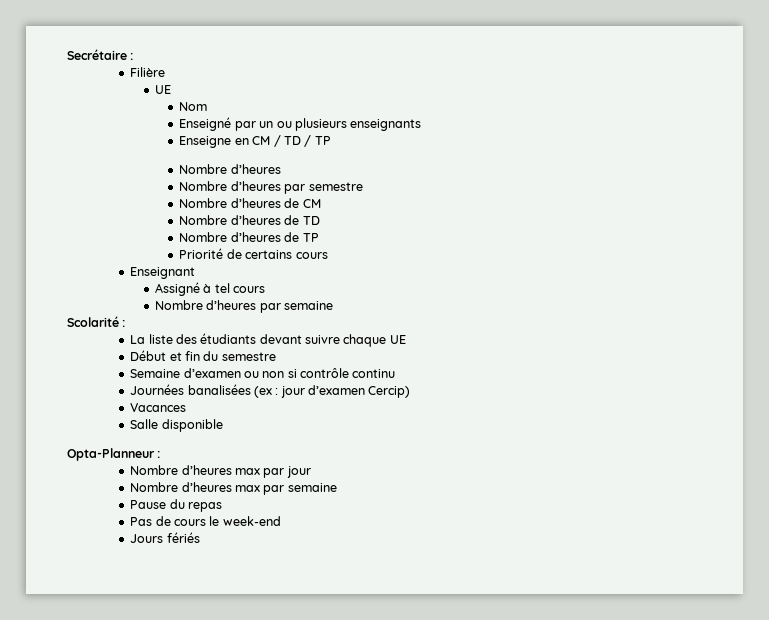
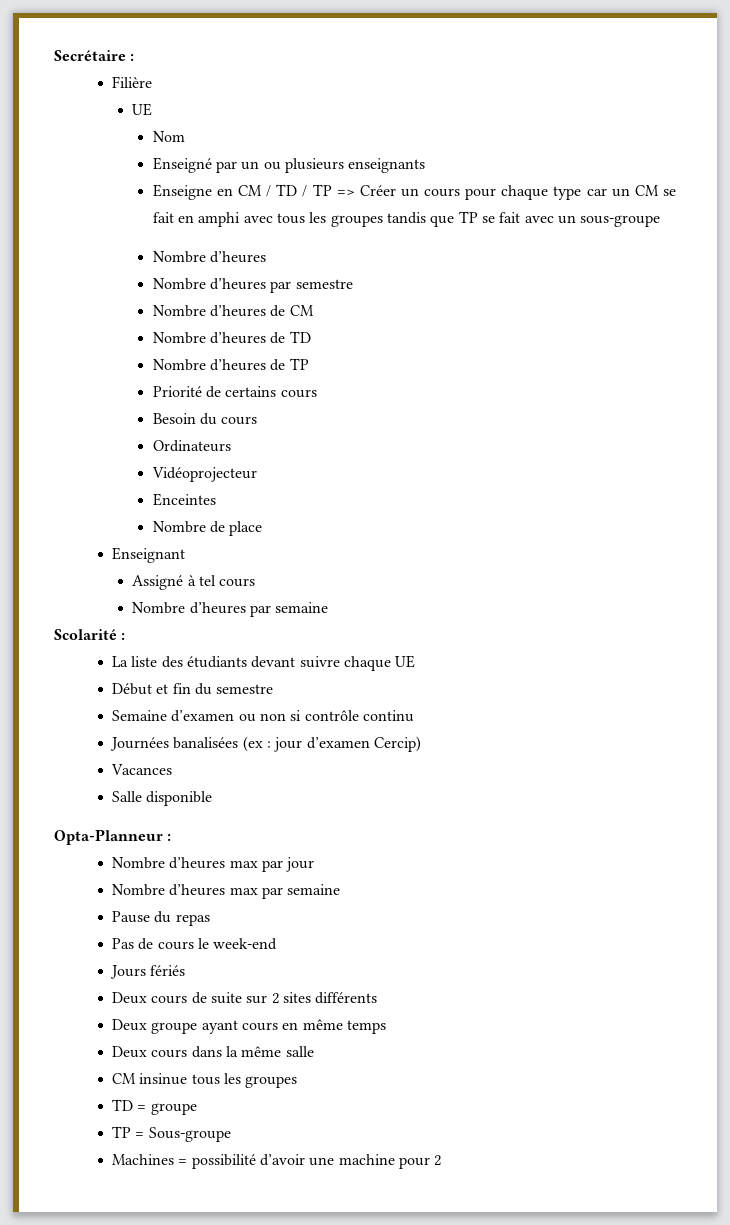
- Enseigne en CM / TD / TP
+ Enseigne en CM / TD / TP => Créer un cours pour chaque type car un CM se fait en amphi avec tous les groupes tandis que TP se fait avec un sous-groupe
+ Besoin du cours
+ Ordinateurs
+ Vidéoprojecteur
+ Enceintes
+ Nombre de place
+ Deux cours de suite sur 2 sites différents
+ Deux groupe ayant cours en même temps
+ Deux cours dans la même salle
+ CM insinue tous les groupes
+ TD = groupe
+ TP = Sous-groupe
+ Machines = possibilité d’avoir une machine pour 2

